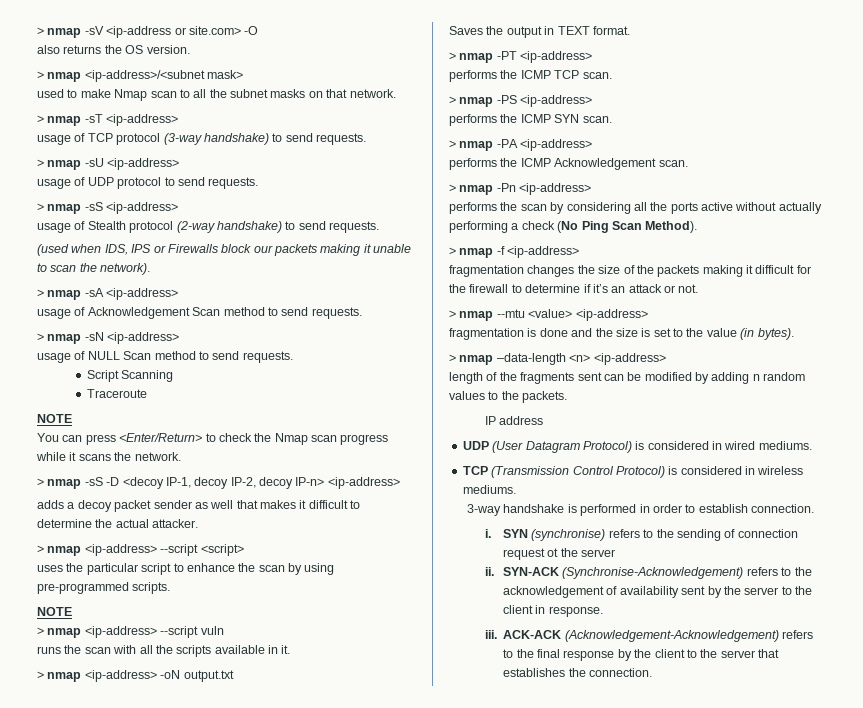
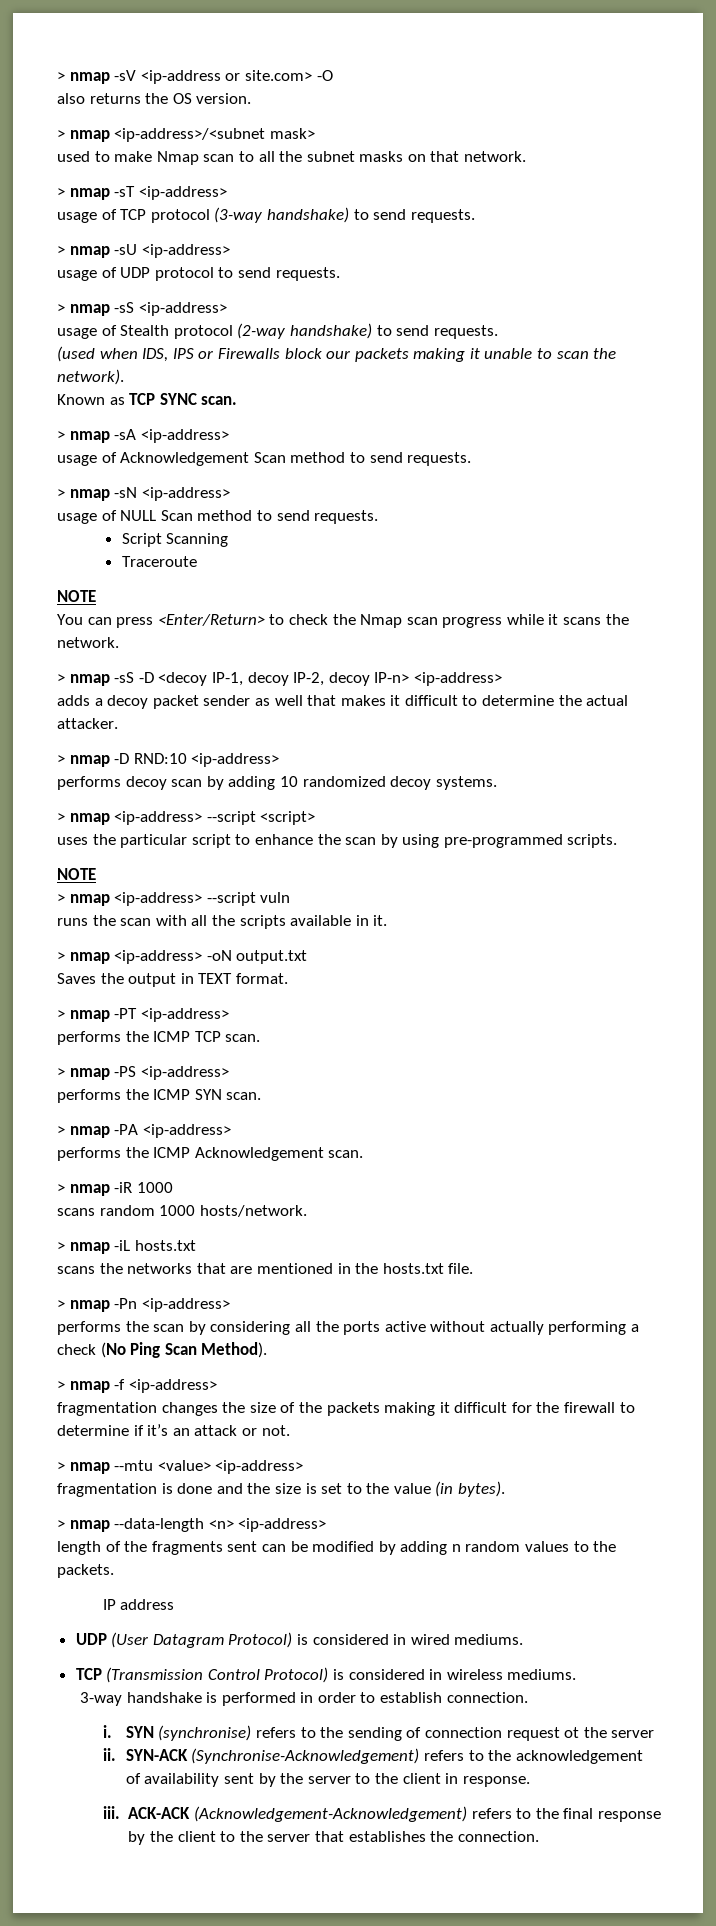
+ Known as TCP SYNC scan.
+ > nmap -D RND:10 <ip-address>
+ performs decoy scan by adding 10 randomized decoy systems.
+ > nmap -iR 1000
+ scans random 1000 hosts/network.
+ > nmap -iL hosts.txt
+ scans the networks that are mentioned in the hosts.txt file.
- > nmap –data-length <n> <ip-address>
+ > nmap --data-length <n> <ip-address>

